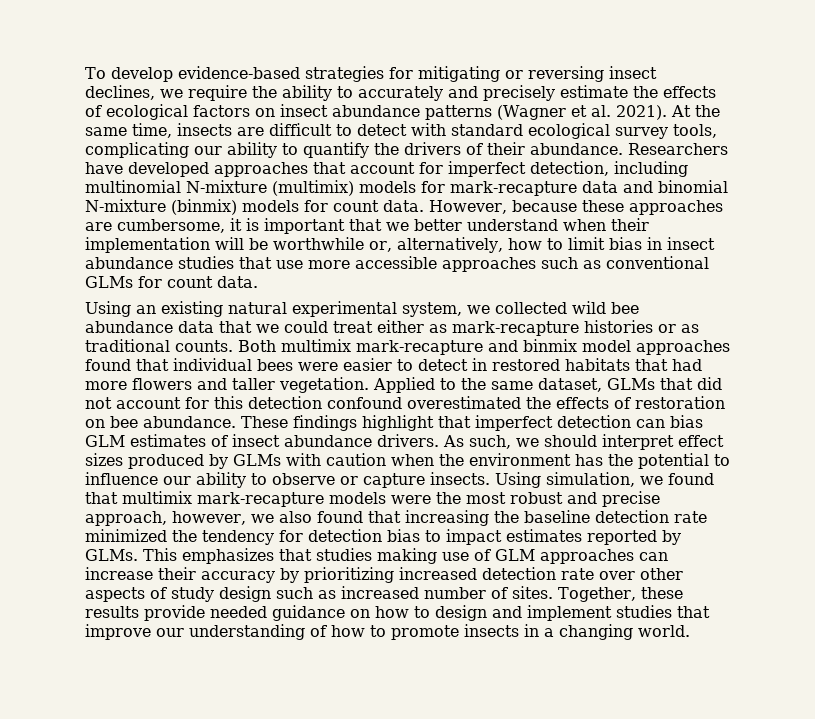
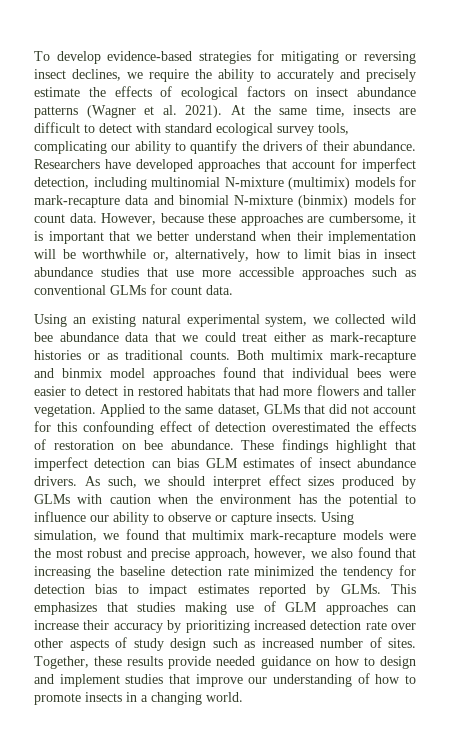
- Applied to the same dataset, GLMs that did not account for this detection confound overestimated the effects of restoration on bee abundance.
+ Applied to the same dataset, GLMs that did not account for this confounding effect of detection overestimated the effects of restoration on bee abundance.

